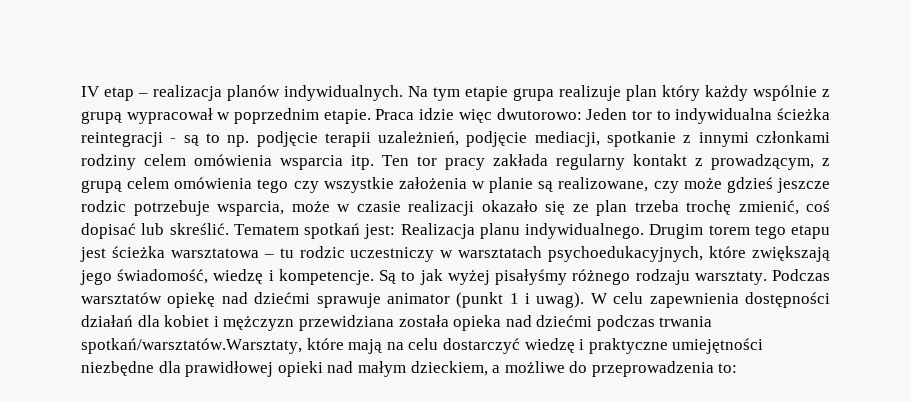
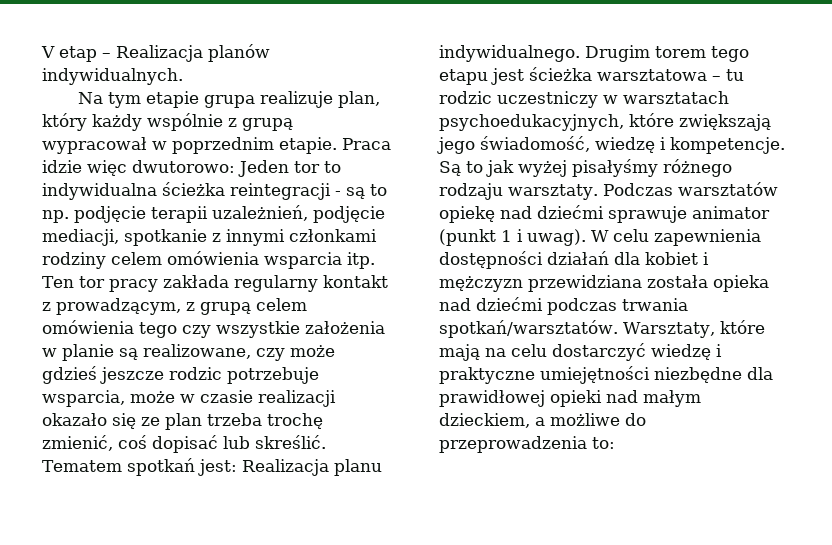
- IV etap – realizacja planów indywidualnych. Na tym etapie grupa realizuje plan który każdy wspólnie z grupą wypracował w poprzednim etapie.
+ V etap – Realizacja planów indywidualnych.
+ Na tym etapie grupa realizuje plan, który każdy wspólnie z grupą wypracował w poprzednim etapie.
- W celu zapewnienia dostępności działań dla kobiet i mężczyzn przewidziana została opieka nad dziećmi podczas trwania spotkań/warsztatów.Warsztaty, które mają na celu dostarczyć wiedzę i praktyczne umiejętności niezbędne dla prawidłowej opieki nad małym dzieckiem, a możliwe do przeprowadzenia to:
+ W celu zapewnienia dostępności działań dla kobiet i mężczyzn przewidziana została opieka nad dziećmi podczas trwania spotkań/warsztatów. Warsztaty, które mają na celu dostarczyć wiedzę i praktyczne umiejętności niezbędne dla prawidłowej opieki nad małym dzieckiem, a możliwe do przeprowadzenia to:

